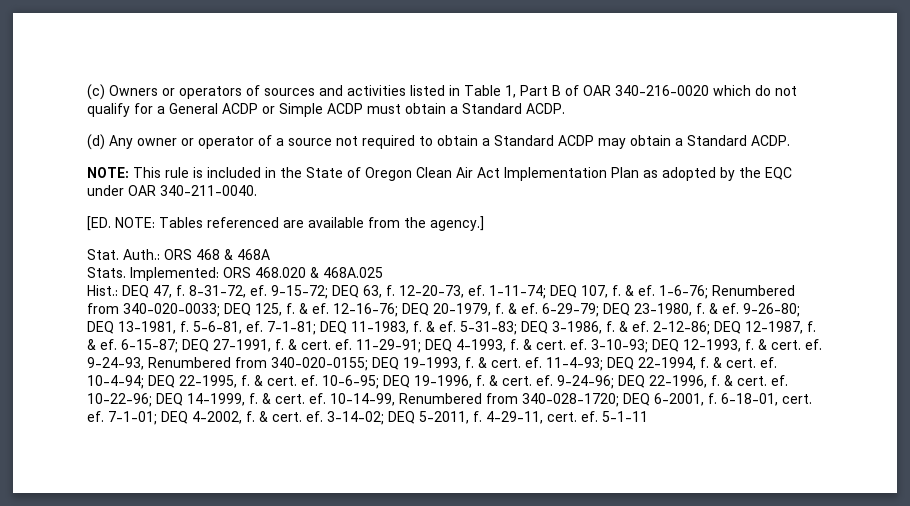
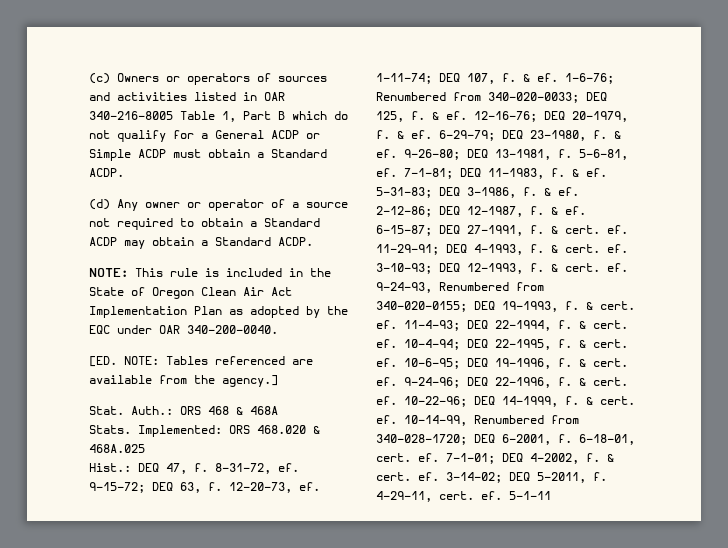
- (c) Owners or operators of sources and activities listed in Table 1, Part B of OAR 340-216-0020 which do not qualify for a General ACDP or Simple ACDP must obtain a Standard ACDP.
+ (c) Owners or operators of sources and activities listed in OAR 340-216-8005 Table 1, Part B which do not qualify for a General ACDP or Simple ACDP must obtain a Standard ACDP.
- NOTE: This rule is included in the State of Oregon Clean Air Act Implementation Plan as adopted by the EQC under OAR 340-211-0040.
+ NOTE: This rule is included in the State of Oregon Clean Air Act Implementation Plan as adopted by the EQC under OAR 340-200-0040.

